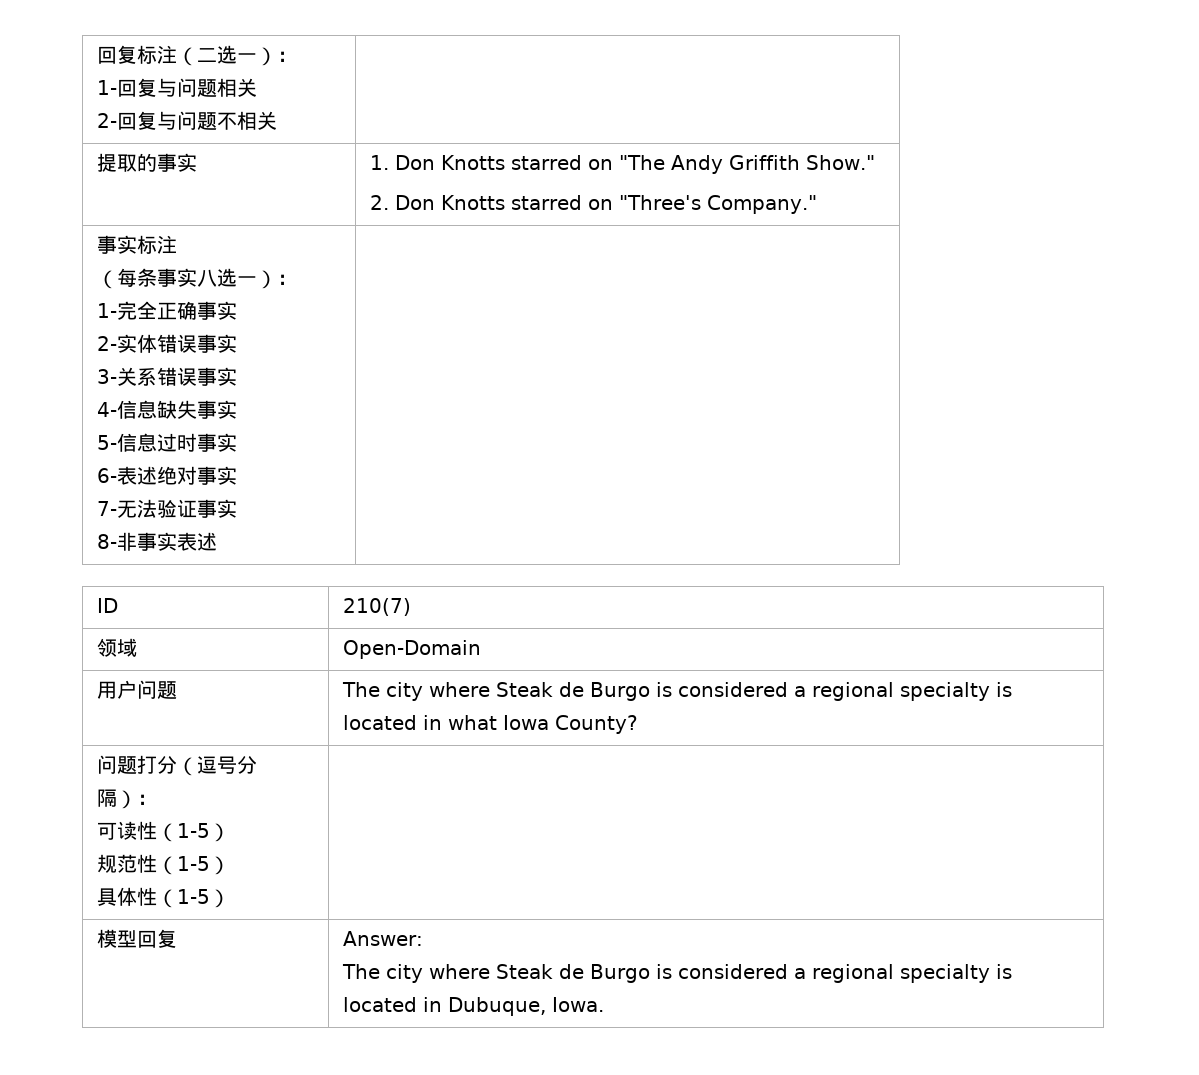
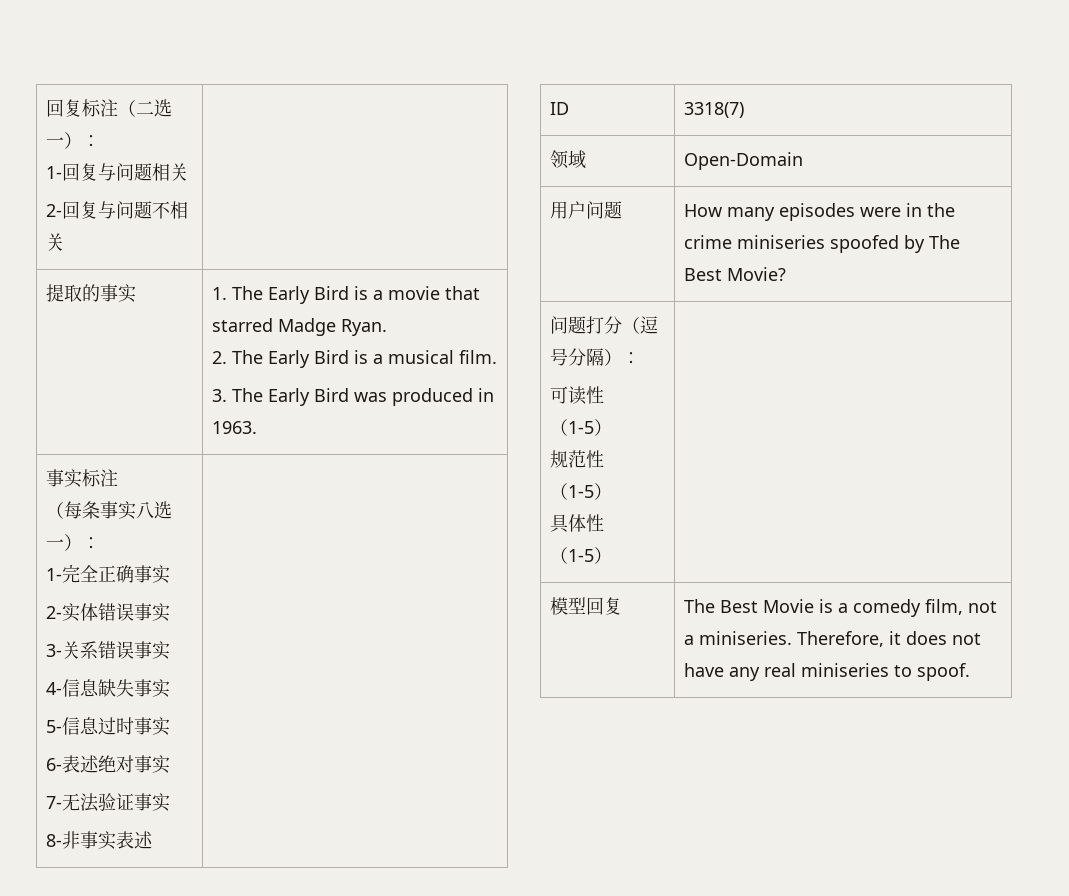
- 提取的事实 | 1. Don Knotts starred on "The Andy Griffith Show."
- 2. Don Knotts starred on "Three's Company."
+ 提取的事实 | 1. The Early Bird is a movie that starred Madge Ryan.
+ 2. The Early Bird is a musical film.
+ 3. The Early Bird was produced in 1963.
- ID | 210(7)
+ ID | 3318(7)
- 用户问题 | The city where Steak de Burgo is considered a regional specialty is located in what Iowa County?
+ 用户问题 | How many episodes were in the crime miniseries spoofed by The Best Movie?
- 模型回复 | Answer:
- The city where Steak de Burgo is considered a regional specialty is located in Dubuque, Iowa.
+ 模型回复 | The Best Movie is a comedy film, not a miniseries. Therefore, it does not have any real miniseries to spoof.

